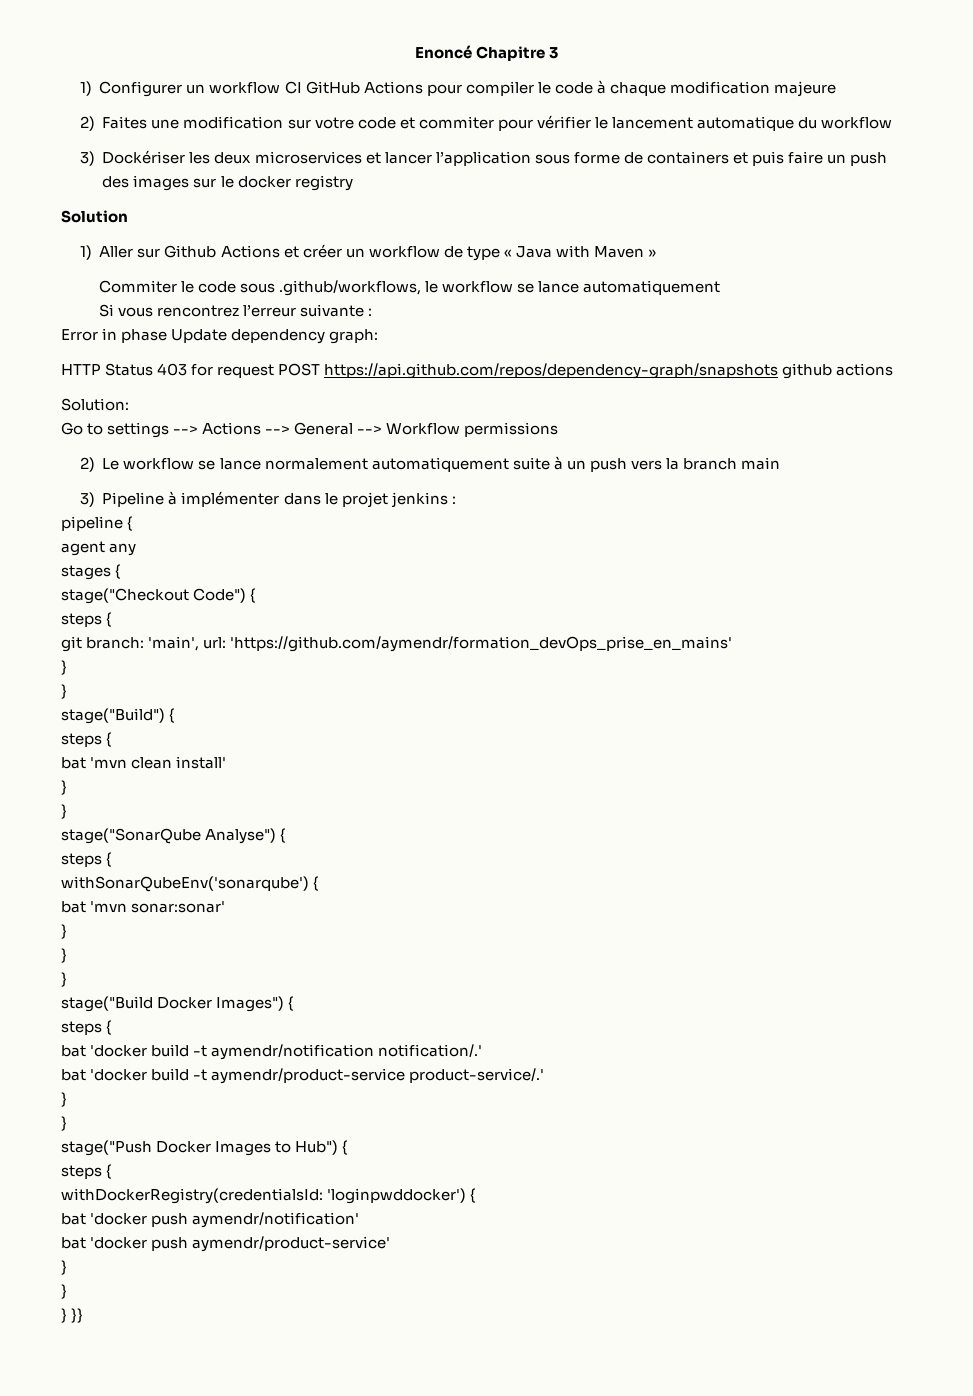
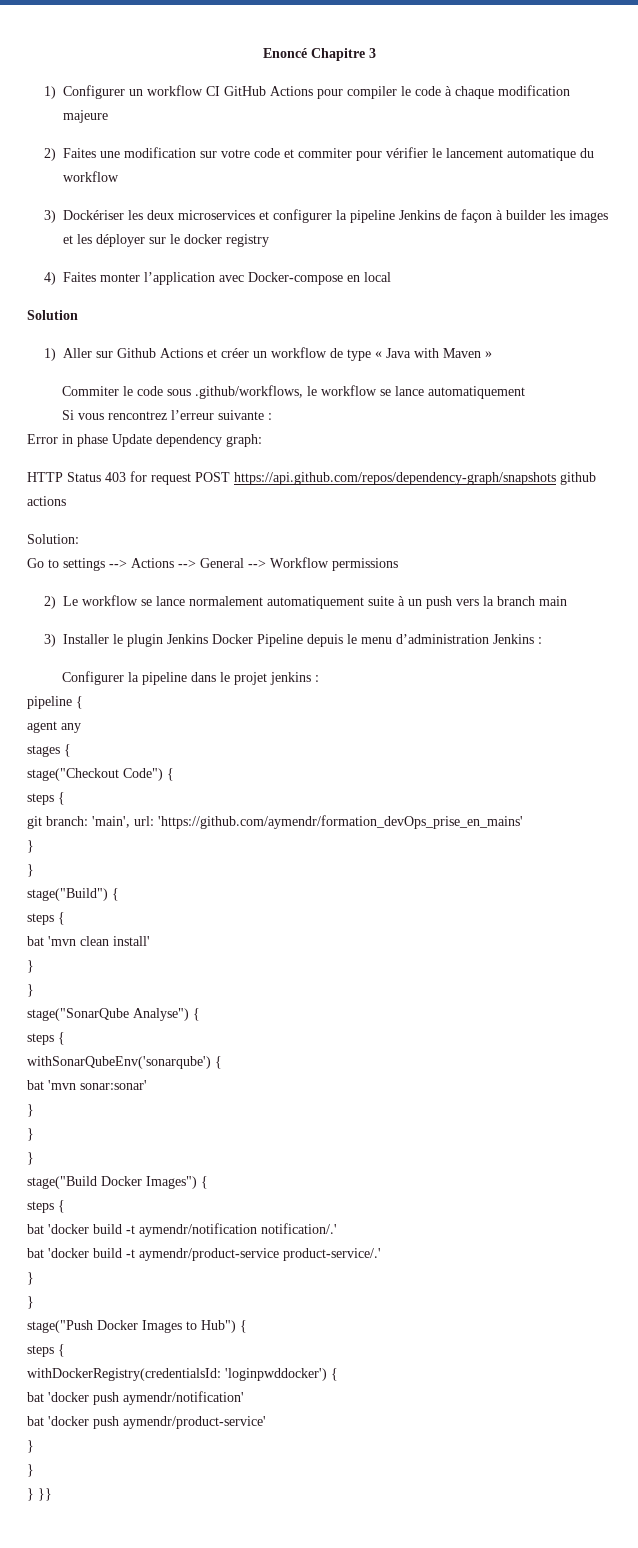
- 3) Dockériser les deux microservices et lancer l’application sous forme de containers et puis faire un push des images sur le docker registry
+ 3) Dockériser les deux microservices et configurer la pipeline Jenkins de façon à builder les images et les déployer sur le docker registry
+ 4) Faites monter l’application avec Docker-compose en local
- 3) Pipeline à implémenter dans le projet jenkins :
+ 3) Installer le plugin Jenkins Docker Pipeline depuis le menu d’administration Jenkins :
+ Configurer la pipeline dans le projet jenkins :

